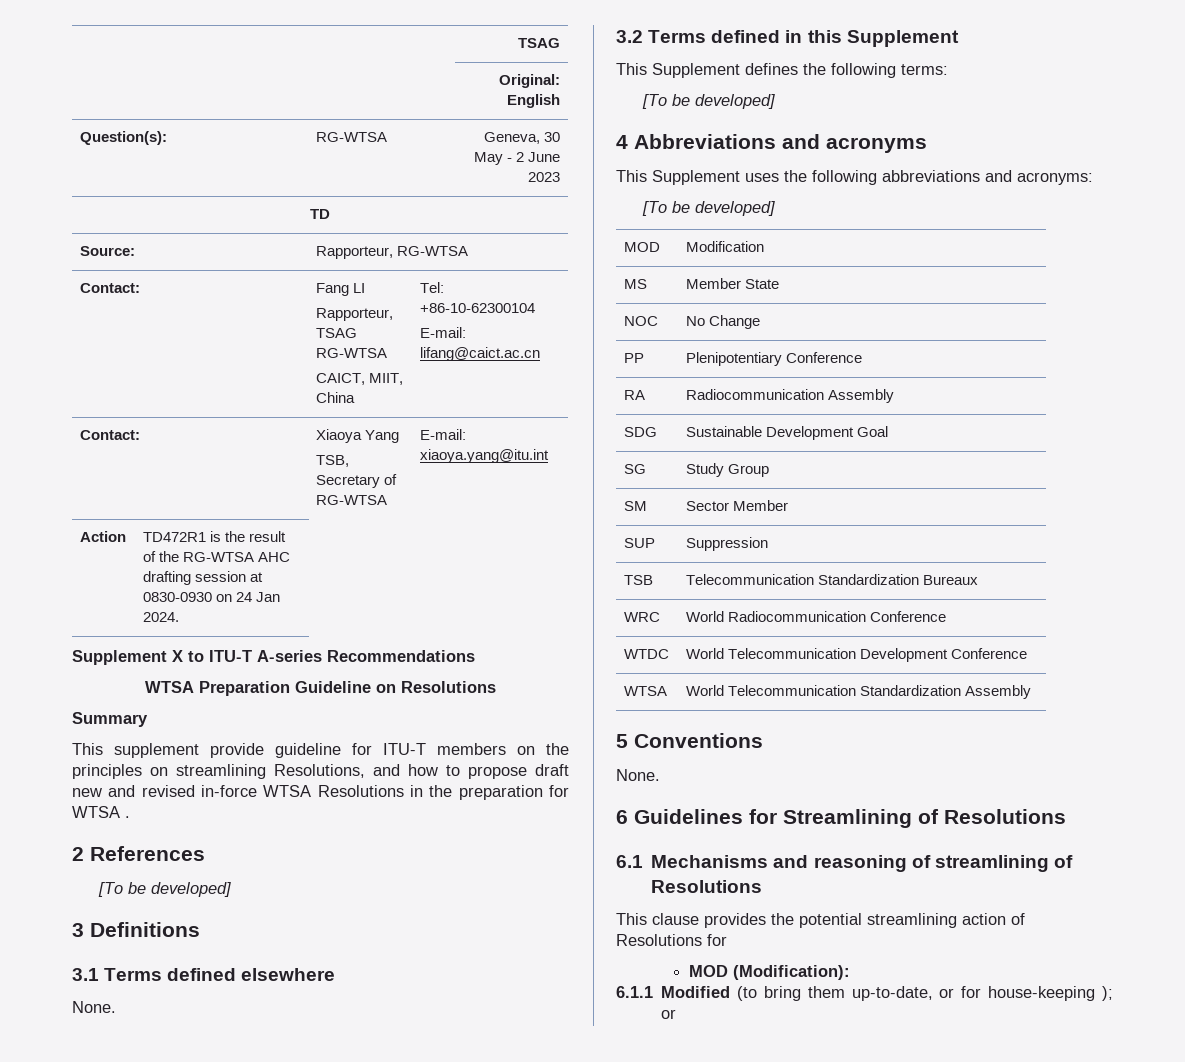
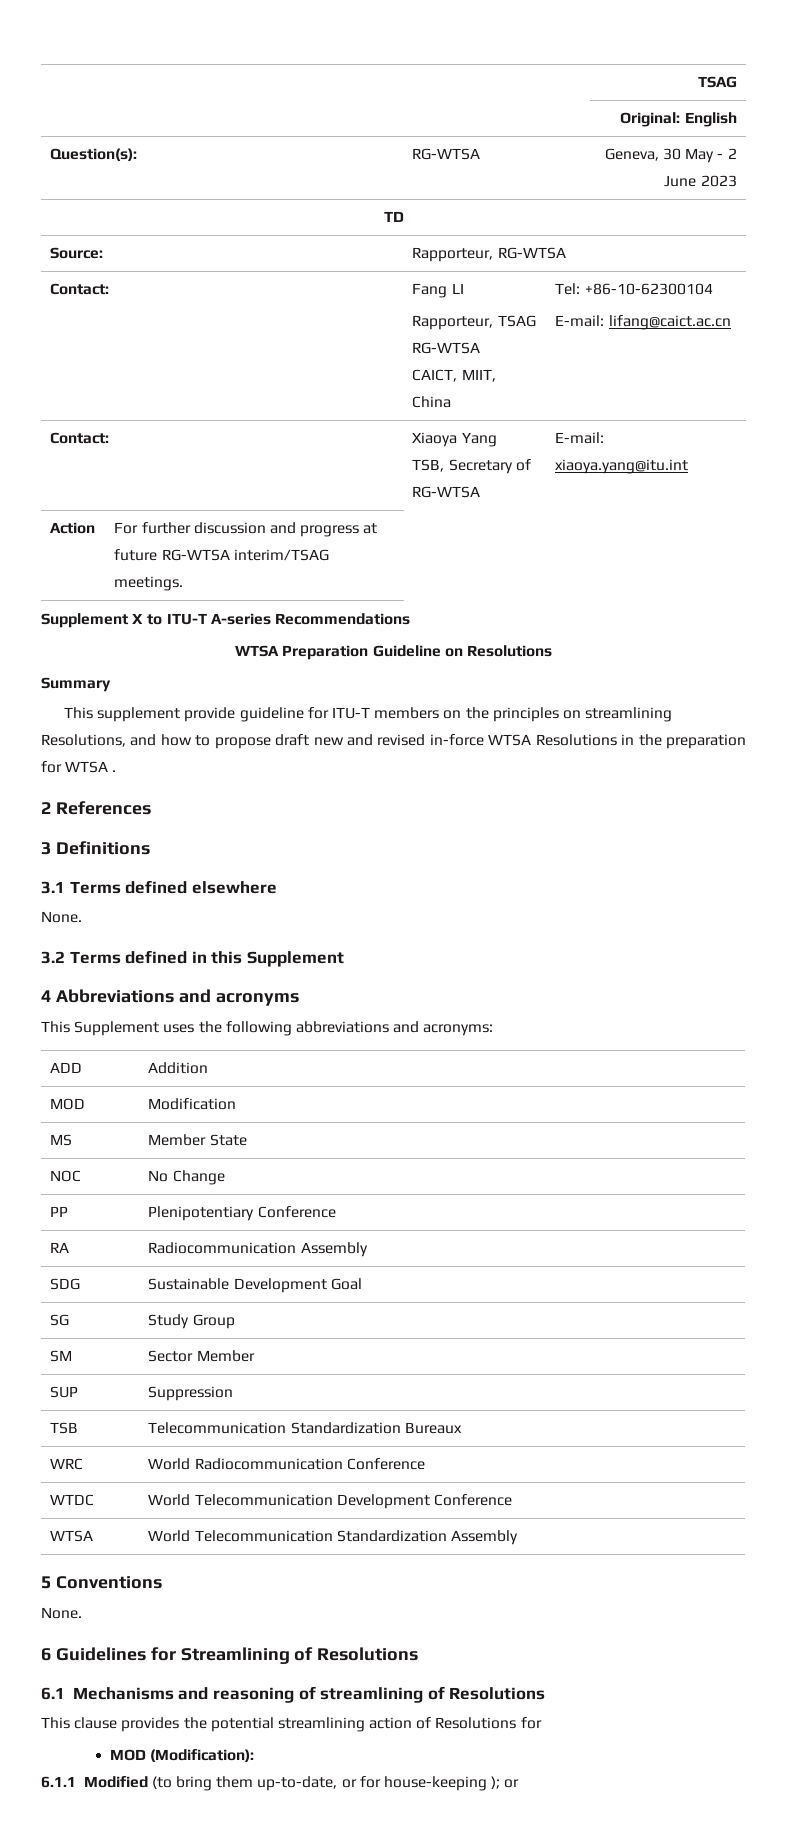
- Action | TD472R1 is the result of the RG-WTSA AHC drafting session at 0830-0930 on 24 Jan 2024.
+ Action | For further discussion and progress at future RG-WTSA interim/TSAG meetings.
  2 References
- [To be developed]
- This Supplement defines the following terms:
- [To be developed]
  This Supplement uses the following abbreviations and acronyms:
- [To be developed]
+ ADD | Addition

